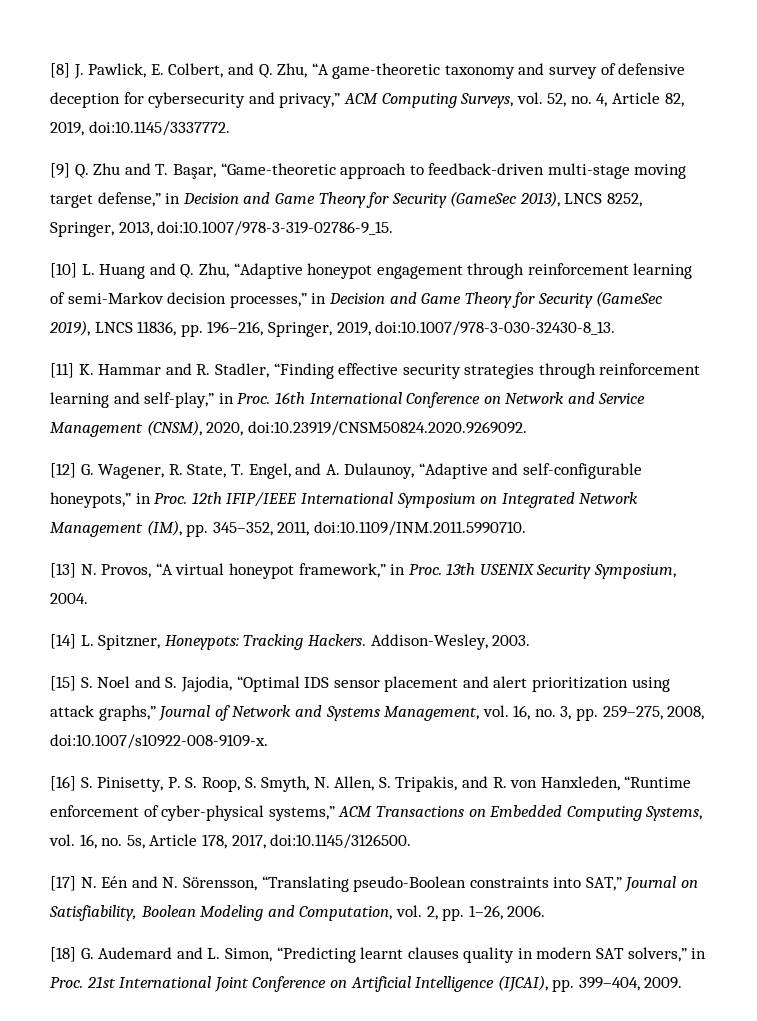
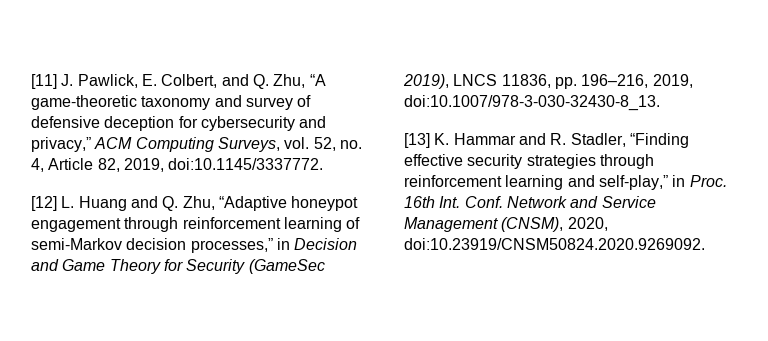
- [8] J. Pawlick, E. Colbert, and Q. Zhu, “A game-theoretic taxonomy and survey of defensive deception for cybersecurity and privacy,” ACM Computing Surveys, vol. 52, no. 4, Article 82, 2019, doi:10.1145/3337772.
+ [11] J. Pawlick, E. Colbert, and Q. Zhu, “A game-theoretic taxonomy and survey of defensive deception for cybersecurity and privacy,” ACM Computing Surveys, vol. 52, no. 4, Article 82, 2019, doi:10.1145/3337772.
- [9] Q. Zhu and T. Başar, “Game-theoretic approach to feedback-driven multi-stage moving target defense,” in Decision and Game Theory for Security (GameSec 2013), LNCS 8252, Springer, 2013, doi:10.1007/978-3-319-02786-9_15.
- [10] L. Huang and Q. Zhu, “Adaptive honeypot engagement through reinforcement learning of semi-Markov decision processes,” in Decision and Game Theory for Security (GameSec 2019), LNCS 11836, pp. 196–216, Springer, 2019, doi:10.1007/978-3-030-32430-8_13.
+ [12] L. Huang and Q. Zhu, “Adaptive honeypot engagement through reinforcement learning of semi-Markov decision processes,” in Decision and Game Theory for Security (GameSec 2019), LNCS 11836, pp. 196–216, 2019, doi:10.1007/978-3-030-32430-8_13.
- [11] K. Hammar and R. Stadler, “Finding effective security strategies through reinforcement learning and self-play,” in Proc.
+ [13] K. Hammar and R. Stadler, “Finding effective security strategies through reinforcement learning and self-play,” in Proc.
- 16th International Conference on Network and Service Management (CNSM), 2020, doi:10.23919/CNSM50824.2020.9269092.
+ 16th Int. Conf. Network and Service Management (CNSM), 2020, doi:10.23919/CNSM50824.2020.9269092.
- [12] G. Wagener, R. State, T. Engel, and A. Dulaunoy, “Adaptive and self-configurable honeypots,” in Proc. 12th IFIP/IEEE International Symposium on Integrated Network Management (IM), pp. 345–352, 2011, doi:10.1109/INM.2011.5990710.
- [13] N. Provos, “A virtual honeypot framework,” in Proc. 13th USENIX Security Symposium, 2004.
- [14] L. Spitzner, Honeypots: Tracking Hackers. Addison-Wesley, 2003.
- [15] S. Noel and S. Jajodia, “Optimal IDS sensor placement and alert prioritization using attack graphs,” Journal of Network and Systems Management, vol. 16, no. 3, pp. 259–275, 2008, doi:10.1007/s10922-008-9109-x.
- [16] S. Pinisetty, P. S. Roop, S. Smyth, N. Allen, S. Tripakis, and R. von Hanxleden, “Runtime enforcement of cyber-physical systems,” ACM Transactions on Embedded Computing Systems, vol. 16, no. 5s, Article 178, 2017, doi:10.1145/3126500.
- [17] N. Eén and N. Sörensson, “Translating pseudo-Boolean constraints into SAT,” Journal on Satisfiability, Boolean Modeling and Computation, vol. 2, pp. 1–26, 2006.
- [18] G. Audemard and L. Simon, “Predicting learnt clauses quality in modern SAT solvers,” in Proc. 21st International Joint Conference on Artificial Intelligence (IJCAI), pp. 399–404, 2009.

